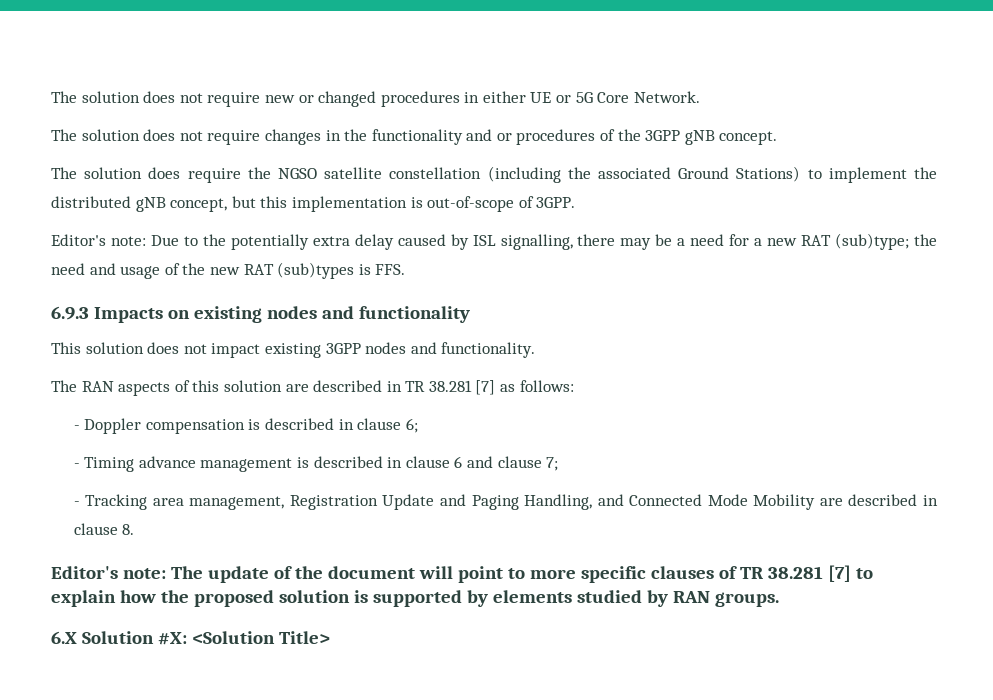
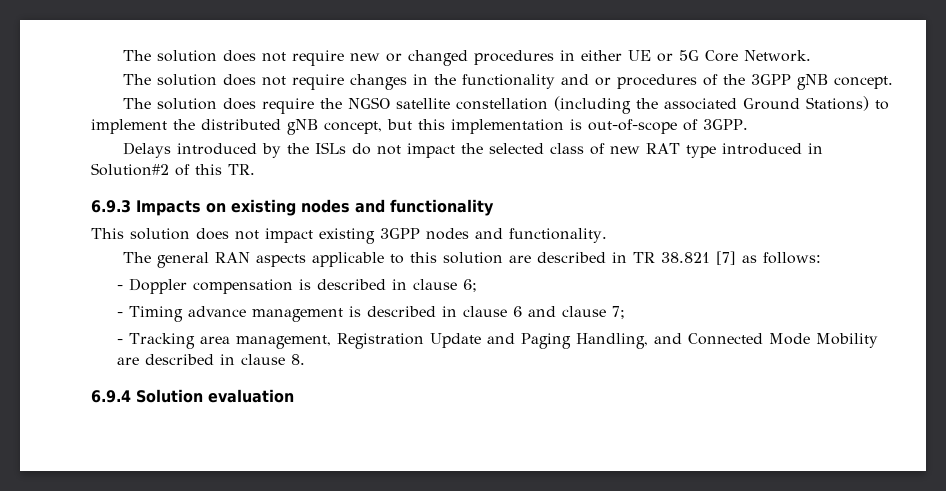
- Editor's note: Due to the potentially extra delay caused by ISL signalling, there may be a need for a new RAT (sub)type; the need and usage of the new RAT (sub)types is FFS.
+ Delays introduced by the ISLs do not impact the selected class of new RAT type introduced in Solution#2 of this TR.
- The RAN aspects of this solution are described in TR 38.281 [7] as follows:
+ The general RAN aspects applicable to this solution are described in TR 38.821 [7] as follows:
- Editor's note: The update of the document will point to more specific clauses of TR 38.281 [7] to explain how the proposed solution is supported by elements studied by RAN groups.
- 6.X Solution #X: <Solution Title>
+ 6.9.4 Solution evaluation

